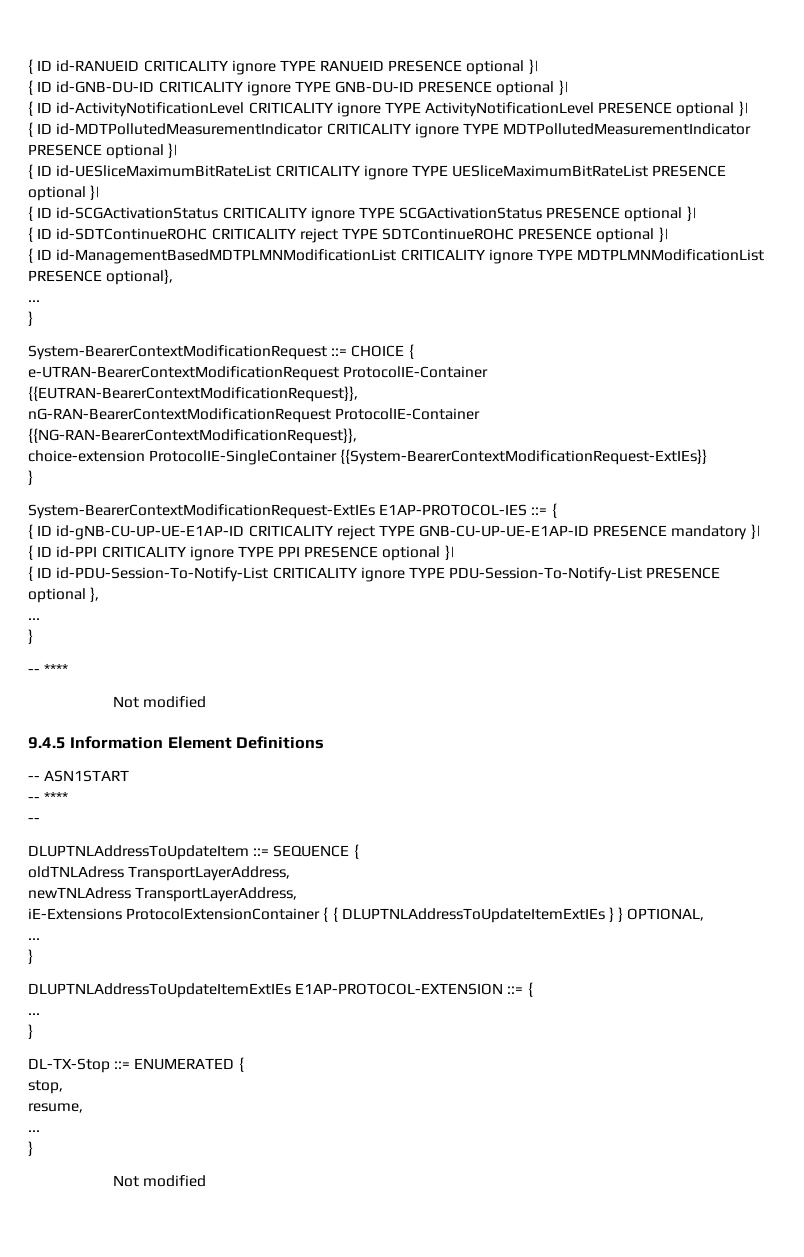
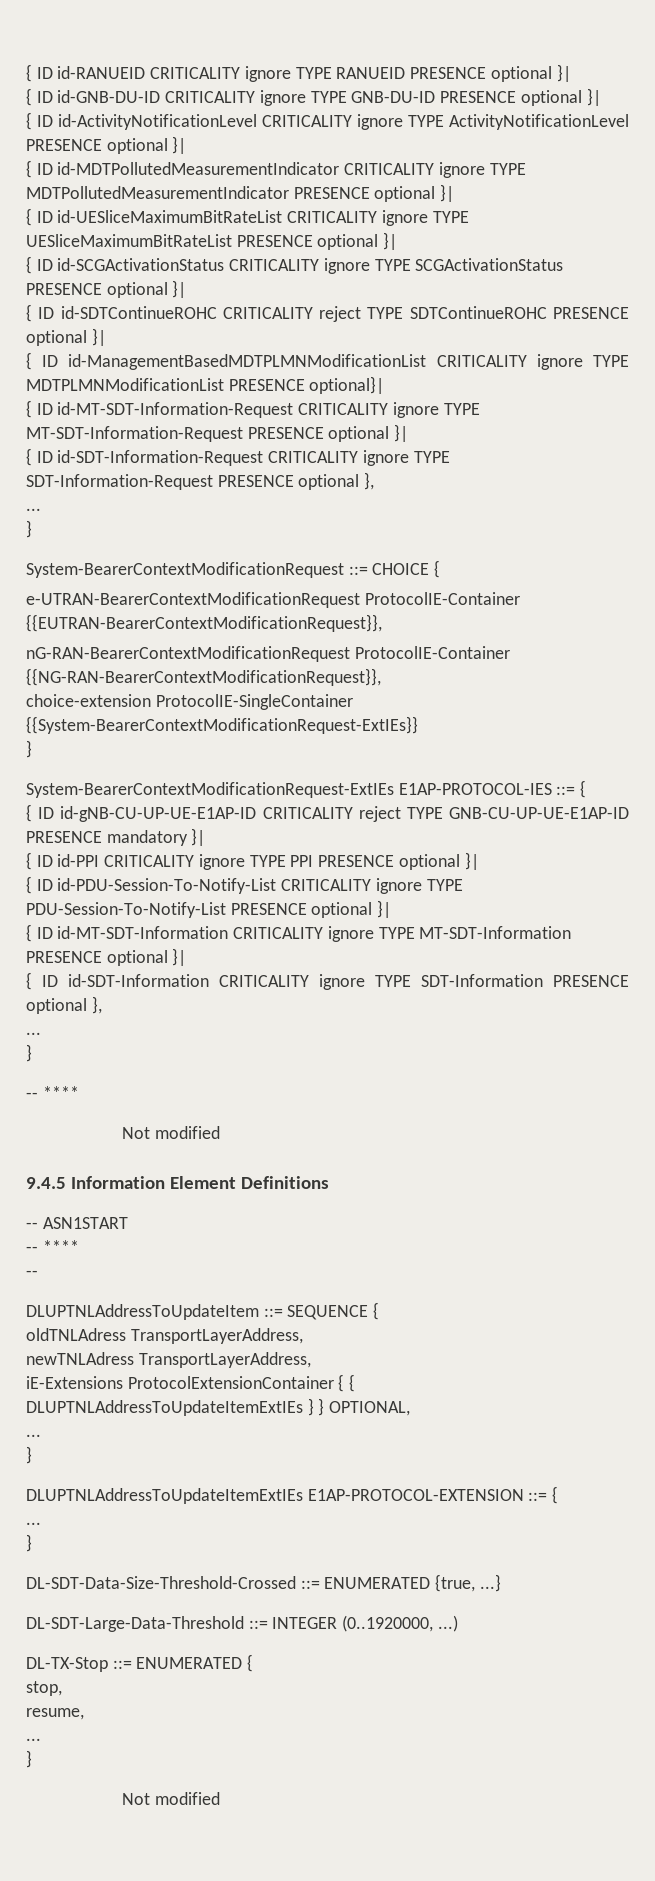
- { ID id-ManagementBasedMDTPLMNModificationList CRITICALITY ignore TYPE MDTPLMNModificationList PRESENCE optional},
+ { ID id-ManagementBasedMDTPLMNModificationList CRITICALITY ignore TYPE MDTPLMNModificationList PRESENCE optional}|
+ { ID id-MT-SDT-Information-Request CRITICALITY ignore TYPE MT-SDT-Information-Request PRESENCE optional }|
+ { ID id-SDT-Information-Request CRITICALITY ignore TYPE SDT-Information-Request PRESENCE optional },
- { ID id-PDU-Session-To-Notify-List CRITICALITY ignore TYPE PDU-Session-To-Notify-List PRESENCE optional },
+ { ID id-PDU-Session-To-Notify-List CRITICALITY ignore TYPE PDU-Session-To-Notify-List PRESENCE optional }|
+ { ID id-MT-SDT-Information CRITICALITY ignore TYPE MT-SDT-Information PRESENCE optional }|
+ { ID id-SDT-Information CRITICALITY ignore TYPE SDT-Information PRESENCE optional },
+ DL-SDT-Data-Size-Threshold-Crossed ::= ENUMERATED {true, ...}
+ DL-SDT-Large-Data-Threshold ::= INTEGER (0..1920000, ...)

